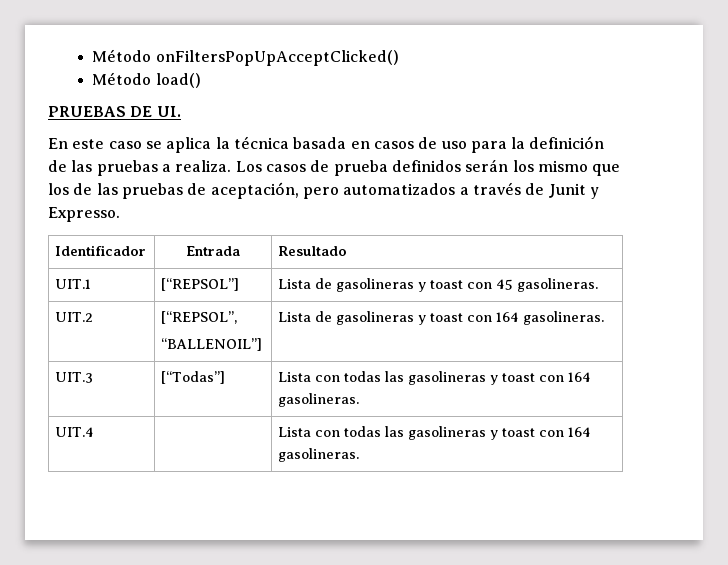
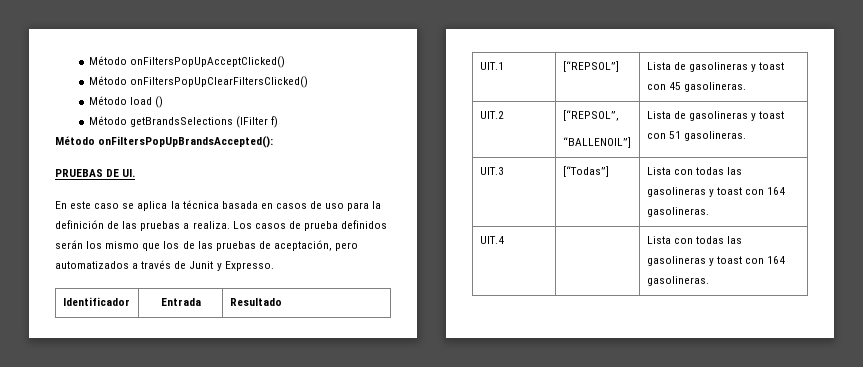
- Método load()
+ Método onFiltersPopUpClearFiltersClicked()
+ Método load ()
+ Método getBrandsSelections (IFilter f)
+ Método onFiltersPopUpBrandsAccepted():
  UIT.2 | [“REPSOL”,
- “BALLENOIL”] | Lista de gasolineras y toast con 164 gasolineras.
+ “BALLENOIL”] | Lista de gasolineras y toast con 51 gasolineras.

